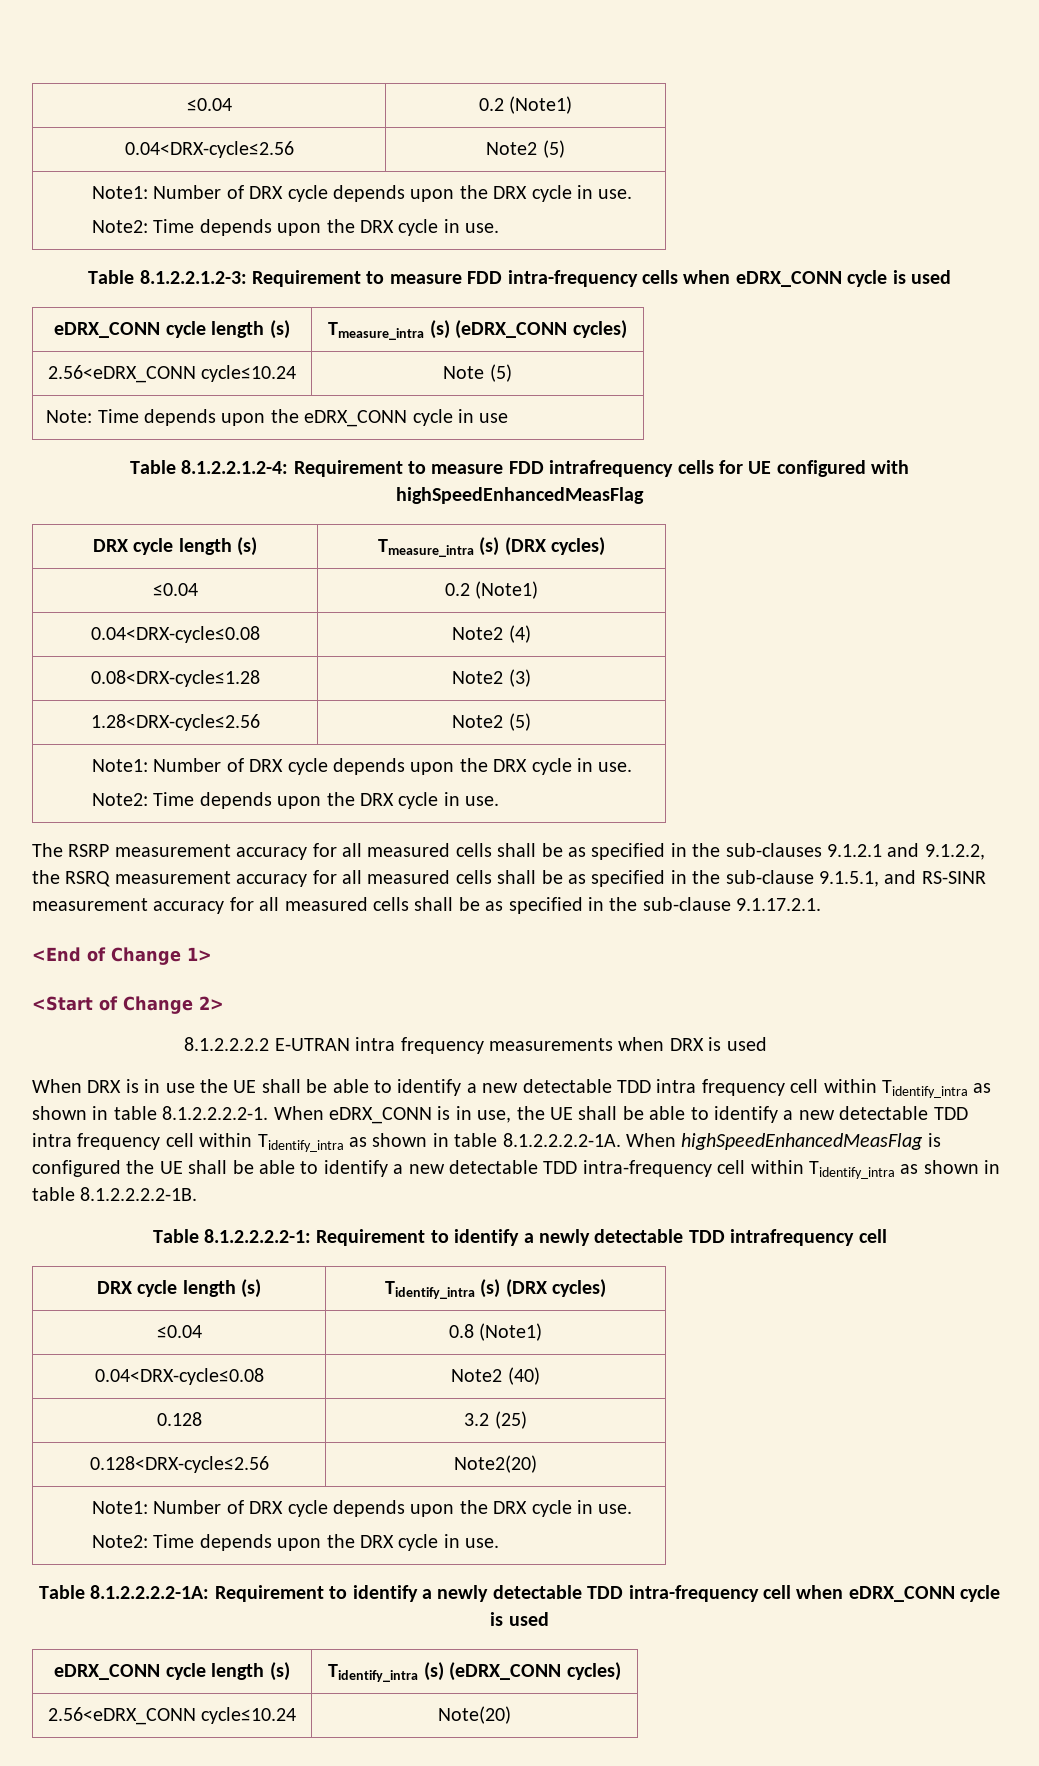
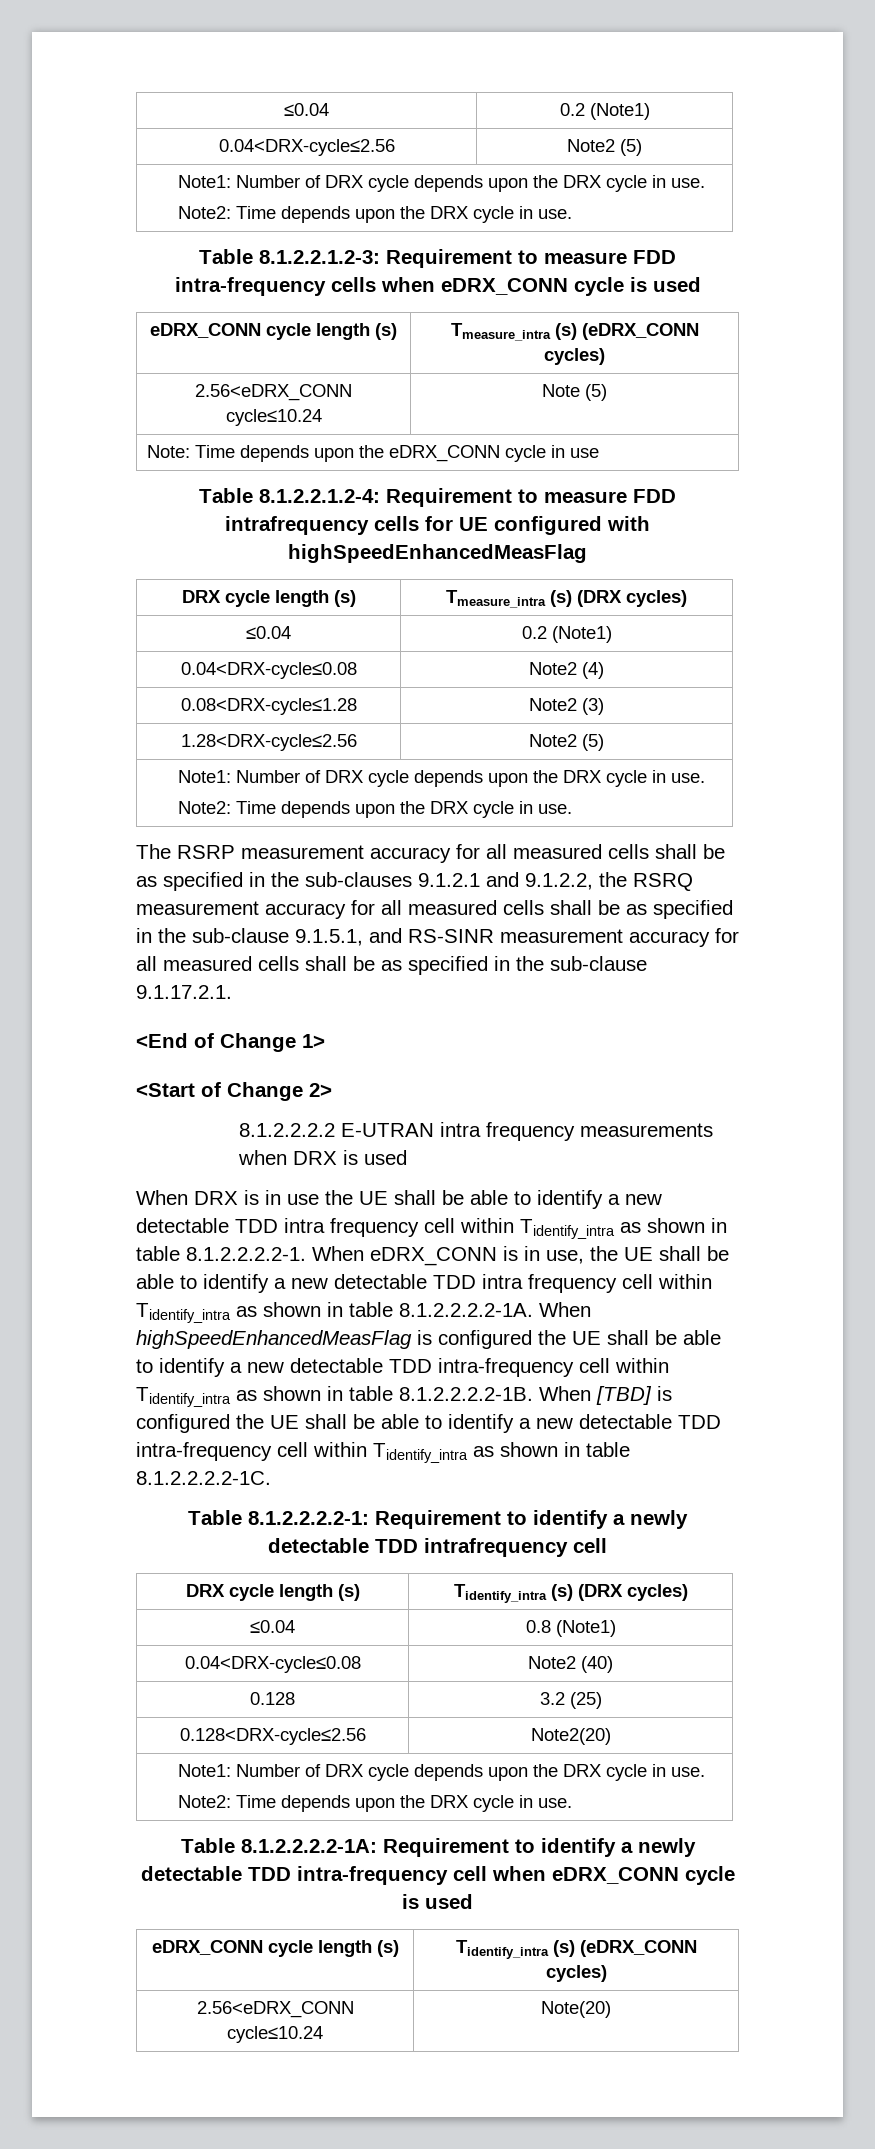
- When DRX is in use the UE shall be able to identify a new detectable TDD intra frequency cell within Tidentify_intra as shown in table 8.1.2.2.2.2-1. When eDRX_CONN is in use, the UE shall be able to identify a new detectable TDD intra frequency cell within Tidentify_intra as shown in table 8.1.2.2.2.2-1A. When highSpeedEnhancedMeasFlag is configured the UE shall be able to identify a new detectable TDD intra-frequency cell within Tidentify_intra as shown in table 8.1.2.2.2.2-1B.
+ When DRX is in use the UE shall be able to identify a new detectable TDD intra frequency cell within Tidentify_intra as shown in table 8.1.2.2.2.2-1. When eDRX_CONN is in use, the UE shall be able to identify a new detectable TDD intra frequency cell within Tidentify_intra as shown in table 8.1.2.2.2.2-1A. When highSpeedEnhancedMeasFlag is configured the UE shall be able to identify a new detectable TDD intra-frequency cell within Tidentify_intra as shown in table 8.1.2.2.2.2-1B. When [TBD] is configured the UE shall be able to identify a new detectable TDD intra-frequency cell within Tidentify_intra as shown in table 8.1.2.2.2.2-1C.

